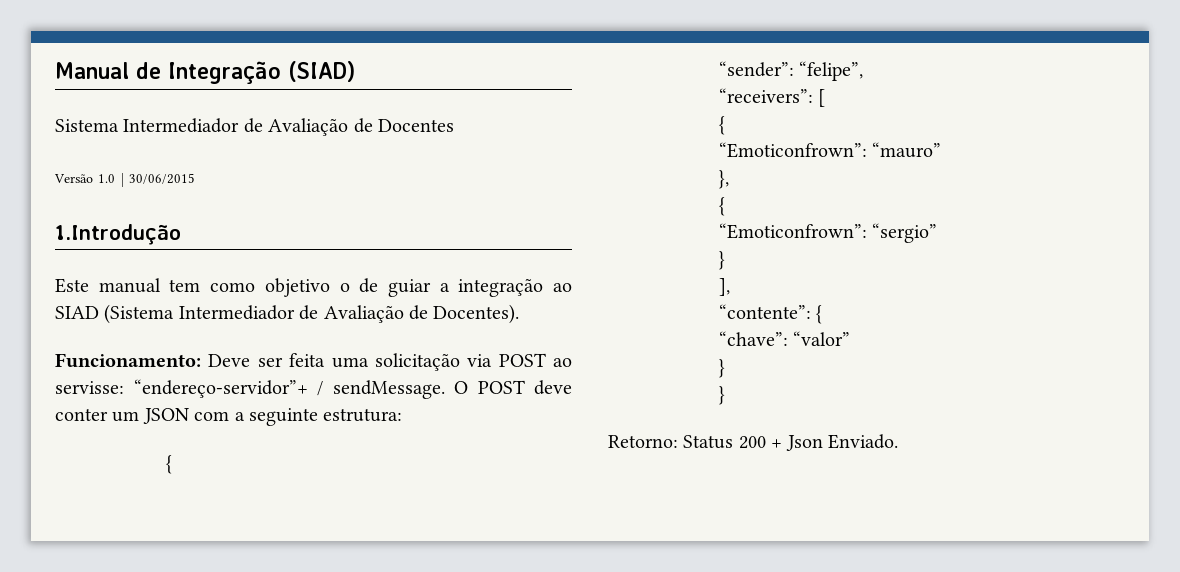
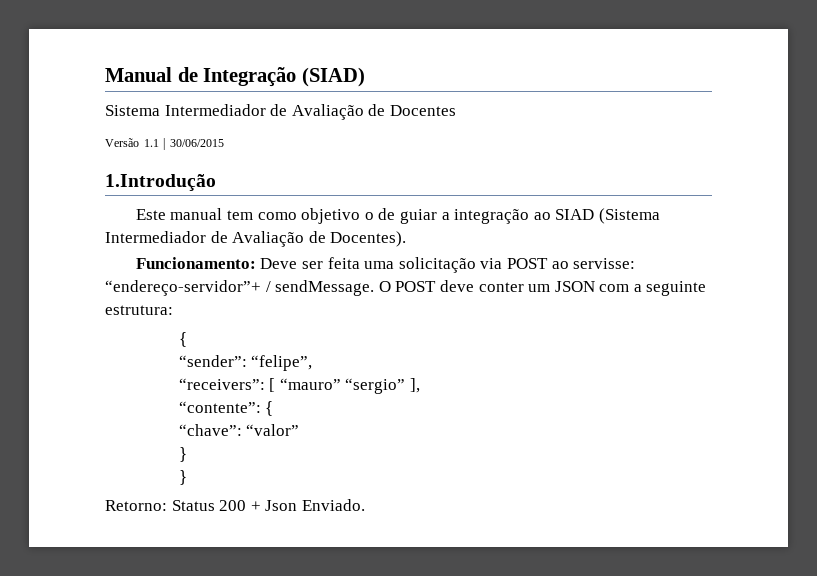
- Versão 1.0 | 30/06/2015
+ Versão 1.1 | 30/06/2015
- “receivers”: [
- {
- “Emoticonfrown”: “mauro”
- },
- {
- “Emoticonfrown”: “sergio”
- }
- ],
+ “receivers”: [ “mauro” “sergio” ],

